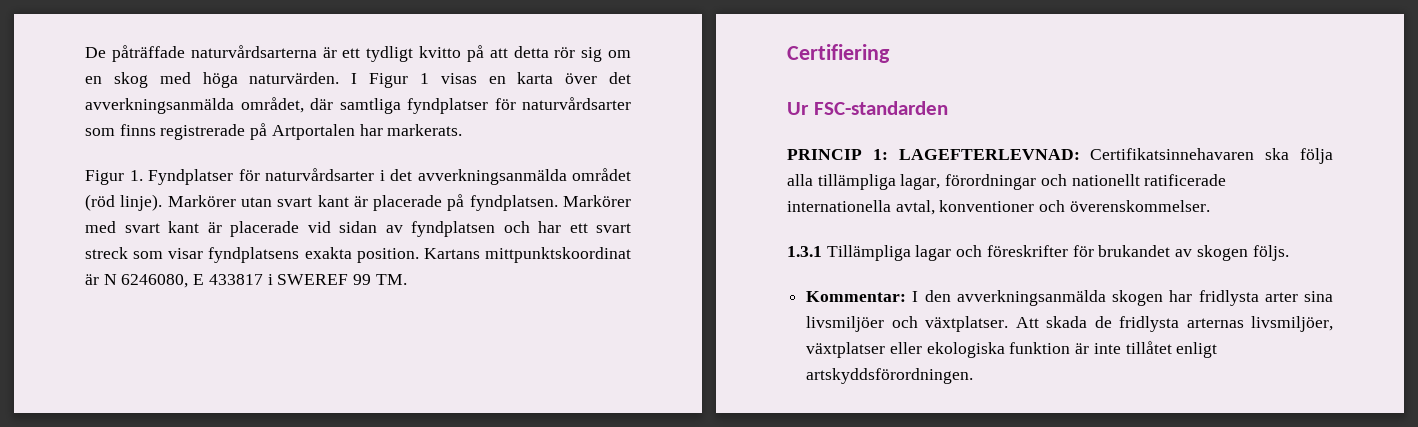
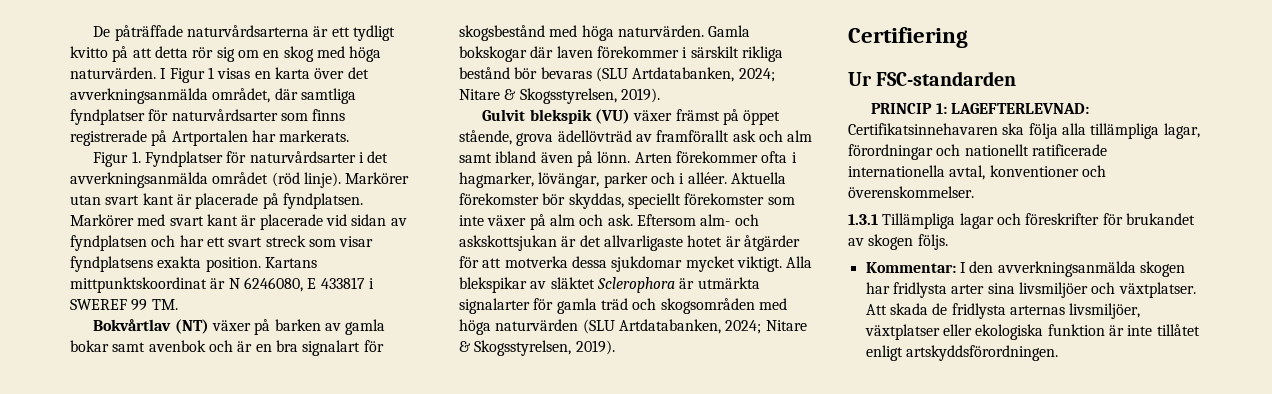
+ Bokvårtlav (NT) växer på barken av gamla bokar samt avenbok och är en bra signalart för skogsbestånd med höga naturvärden. Gamla bokskogar där laven förekommer i särskilt rikliga bestånd bör bevaras (SLU Artdatabanken, 2024; Nitare & Skogsstyrelsen, 2019).
+ Gulvit blekspik (VU) växer främst på öppet stående, grova ädellövträd av framförallt ask och alm samt ibland även på lönn. Arten förekommer ofta i hagmarker, lövängar, parker och i alléer. Aktuella förekomster bör skyddas, speciellt förekomster som inte växer på alm och ask. Eftersom alm- och askskottsjukan är det allvarligaste hotet är åtgärder för att motverka dessa sjukdomar mycket viktigt. Alla blekspikar av släktet Sclerophora är utmärkta signalarter för gamla träd och skogsområden med höga naturvärden (SLU Artdatabanken, 2024; Nitare & Skogsstyrelsen, 2019).

